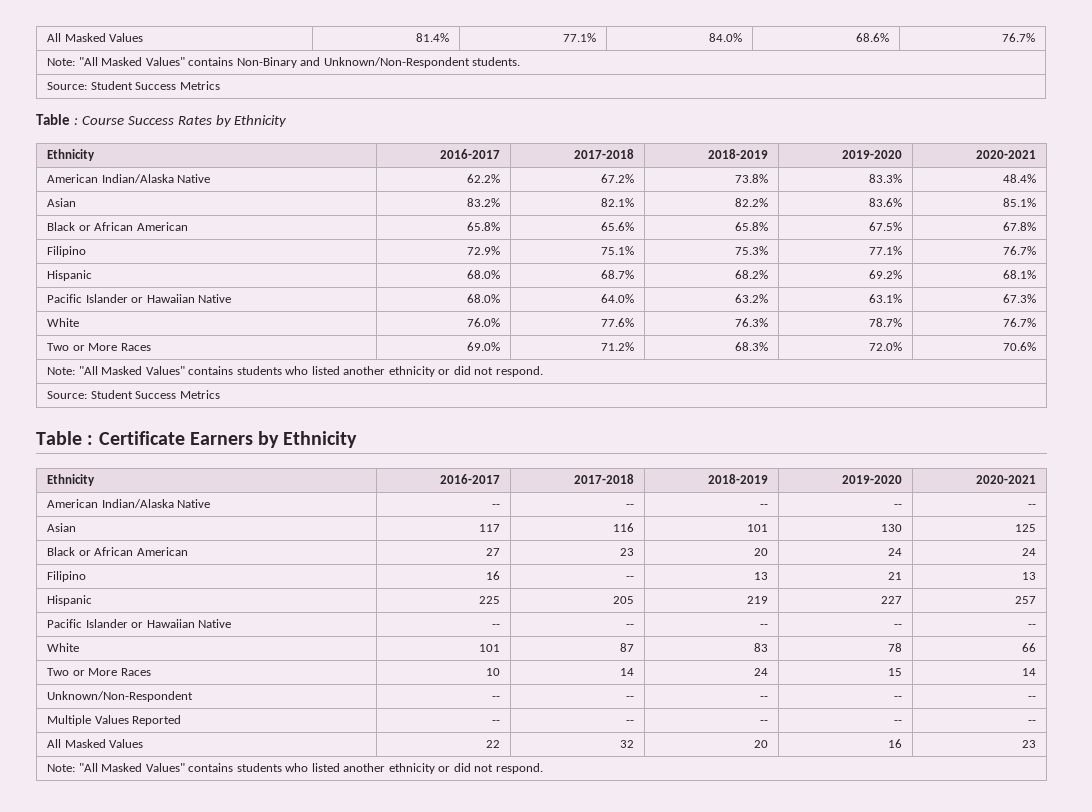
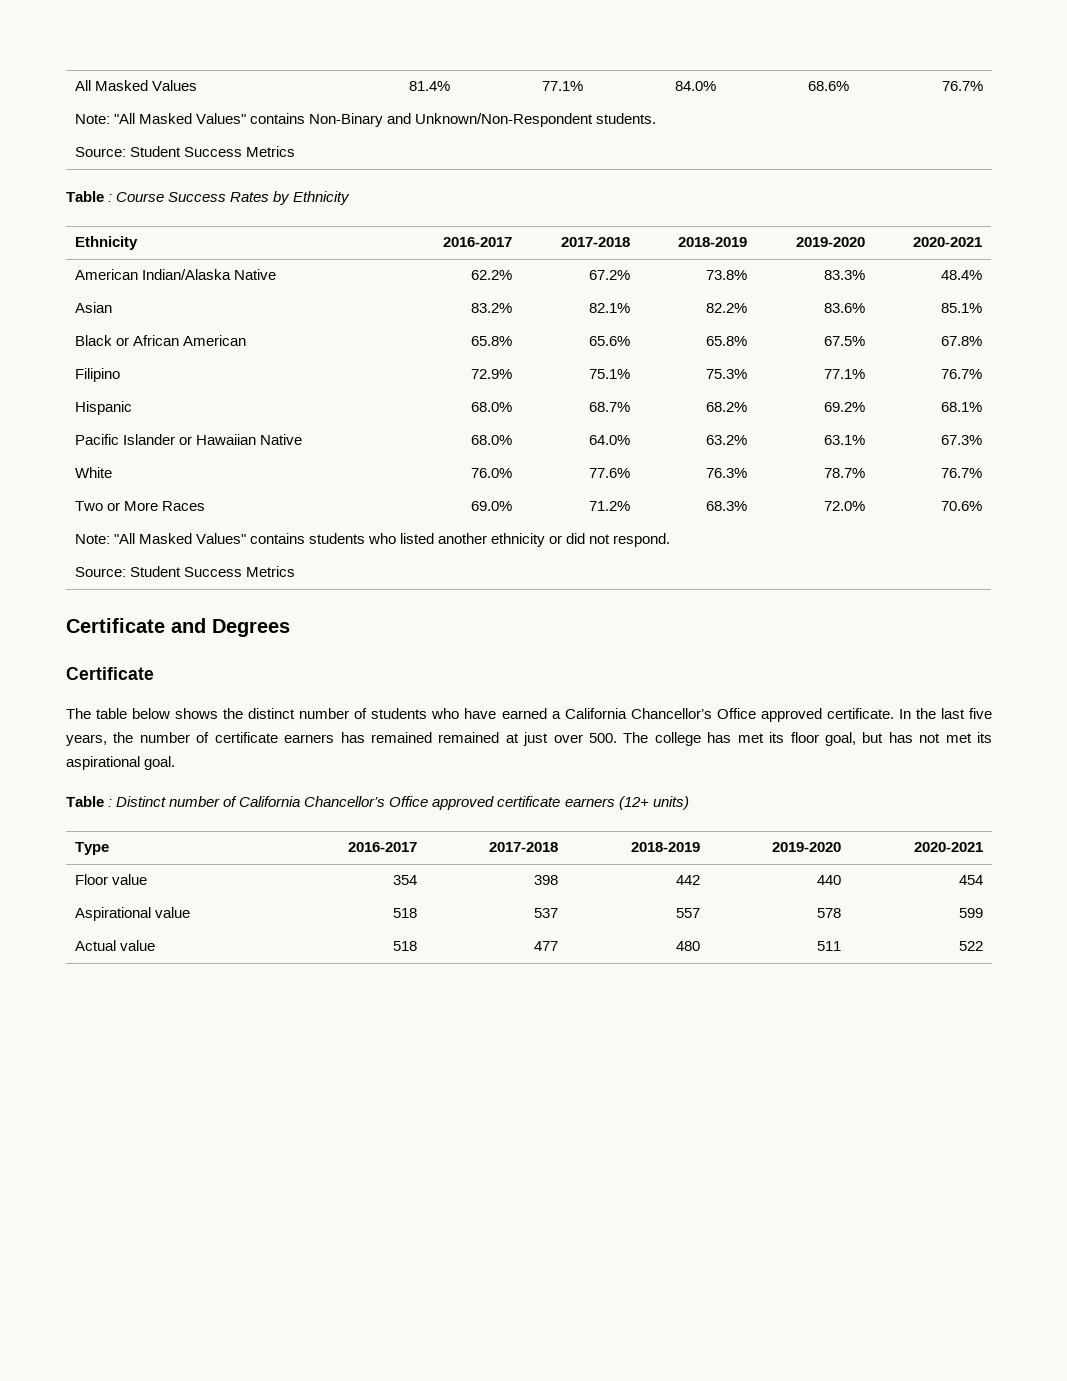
- Table : Certificate Earners by Ethnicity
- Ethnicity | 2016-2017 | 2017-2018 | 2018-2019 | 2019-2020 | 2020-2021
- American Indian/Alaska Native | -- | -- | -- | -- | --
- Asian | 117 | 116 | 101 | 130 | 125
- Black or African American | 27 | 23 | 20 | 24 | 24
- Filipino | 16 | -- | 13 | 21 | 13
- Hispanic | 225 | 205 | 219 | 227 | 257
- Pacific Islander or Hawaiian Native | -- | -- | -- | -- | --
- White | 101 | 87 | 83 | 78 | 66
- Two or More Races | 10 | 14 | 24 | 15 | 14
- Unknown/Non-Respondent | -- | -- | -- | -- | --
- Multiple Values Reported | -- | -- | -- | -- | --
- All Masked Values | 22 | 32 | 20 | 16 | 23
- Note: "All Masked Values" contains students who listed another ethnicity or did not respond.
+ Certificate and Degrees
+ Certificate
+ The table below shows the distinct number of students who have earned a California Chancellor’s Office approved certificate. In the last five years, the number of certificate earners has remained remained at just over 500. The college has met its floor goal, but has not met its aspirational goal.
+ Table : Distinct number of California Chancellor’s Office approved certificate earners (12+ units)
+ Type | 2016-2017 | 2017-2018 | 2018-2019 | 2019-2020 | 2020-2021
+ Floor value | 354 | 398 | 442 | 440 | 454
+ Aspirational value | 518 | 537 | 557 | 578 | 599
+ Actual value | 518 | 477 | 480 | 511 | 522

